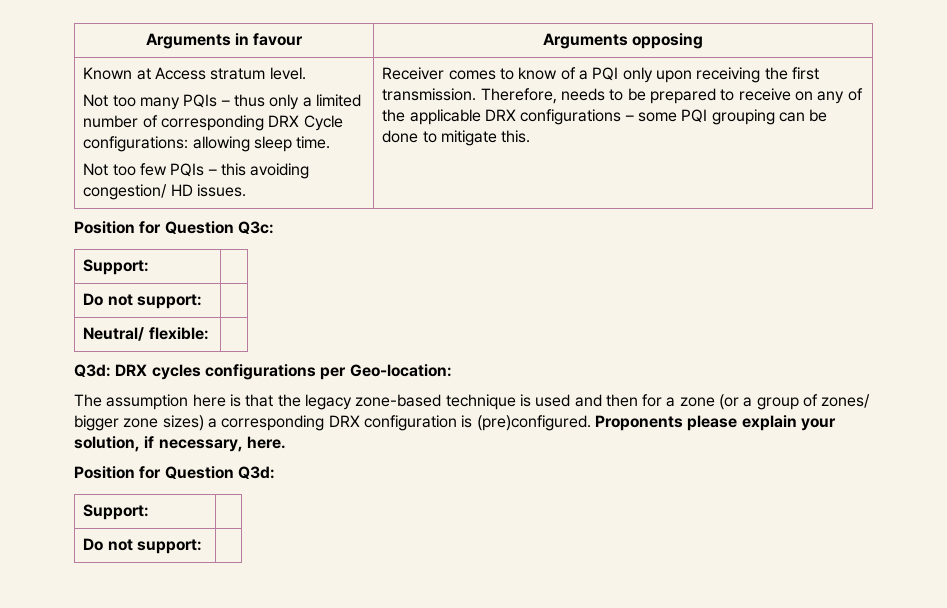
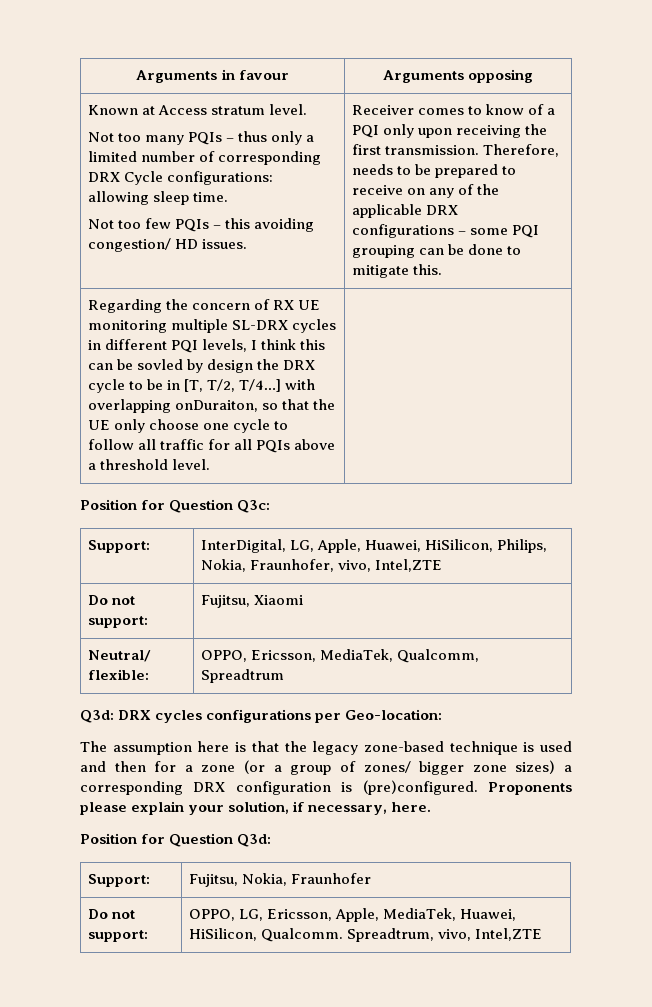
+ Regarding the concern of RX UE monitoring multiple SL-DRX cycles in different PQI levels, I think this can be sovled by design the DRX cycle to be in [T, T/2, T/4…] with overlapping onDuraiton, so that the UE only choose one cycle to follow all traffic for all PQIs above a threshold level.
  Position for Question Q3c:
- Support: |
- Do not support: |
+ Support: | InterDigital, LG, Apple, Huawei, HiSilicon, Philips, Nokia, Fraunhofer, vivo, Intel,ZTE
+ Do not support: | Fujitsu, Xiaomi
- Neutral/ flexible: |
+ Neutral/ flexible: | OPPO, Ericsson, MediaTek, Qualcomm, Spreadtrum
  Position for Question Q3d:
- Support: |
- Do not support: |
+ Support: | Fujitsu, Nokia, Fraunhofer
+ Do not support: | OPPO, LG, Ericsson, Apple, MediaTek, Huawei, HiSilicon, Qualcomm. Spreadtrum, vivo, Intel,ZTE

